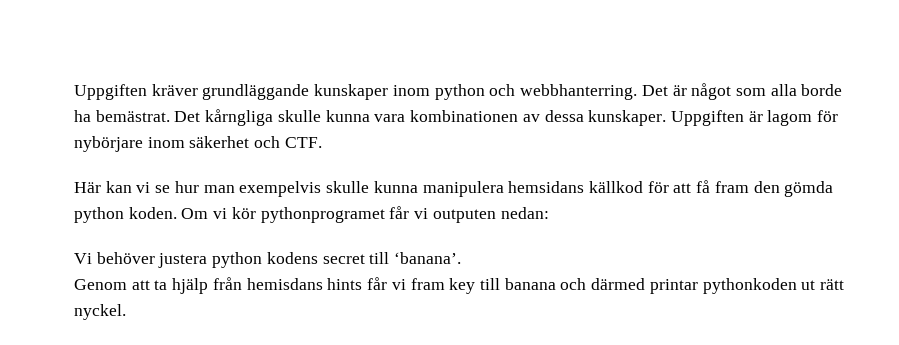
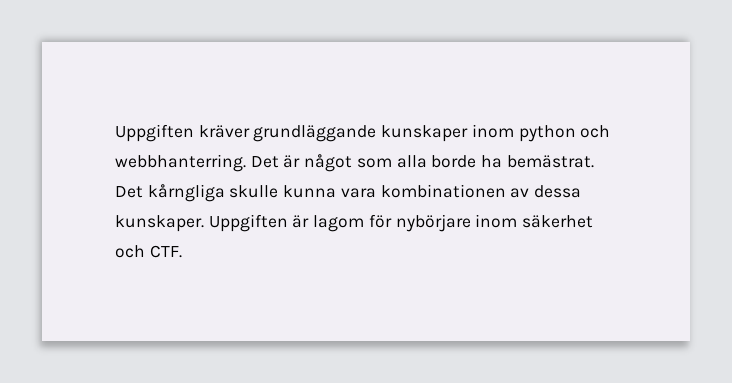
- Här kan vi se hur man exempelvis skulle kunna manipulera hemsidans källkod för att få fram den gömda python koden. Om vi kör pythonprogramet får vi outputen nedan:
- Vi behöver justera python kodens secret till ‘banana’.
- Genom att ta hjälp från hemisdans hints får vi fram key till banana och därmed printar pythonkoden ut rätt nyckel.

